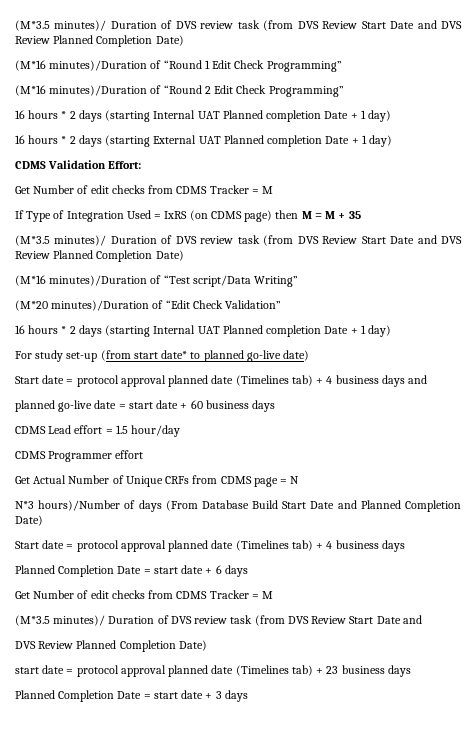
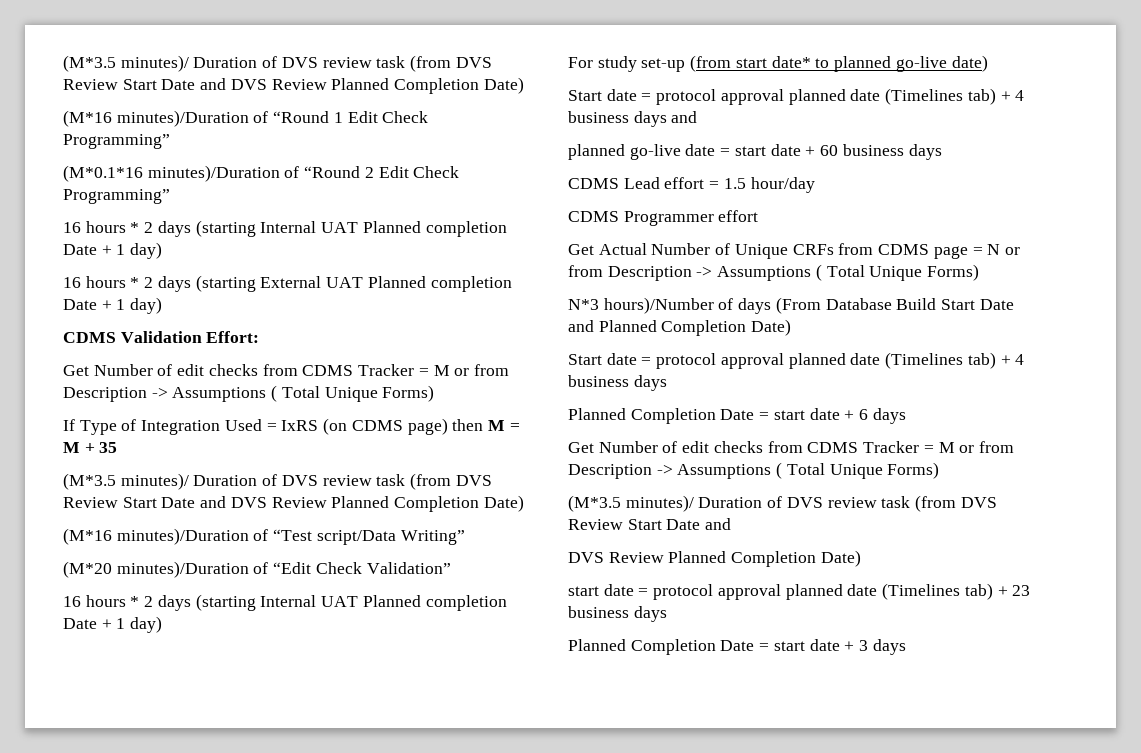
- (M*16 minutes)/Duration of “Round 2 Edit Check Programming”
+ (M*0.1*16 minutes)/Duration of “Round 2 Edit Check Programming”
  CDMS Validation Effort:
- Get Number of edit checks from CDMS Tracker = M
+ Get Number of edit checks from CDMS Tracker = M or from Description -> Assumptions ( Total Unique Forms)
- Get Actual Number of Unique CRFs from CDMS page = N
+ Get Actual Number of Unique CRFs from CDMS page = N or from Description -> Assumptions ( Total Unique Forms)
  Planned Completion Date = start date + 6 days
- Get Number of edit checks from CDMS Tracker = M
+ Get Number of edit checks from CDMS Tracker = M or from Description -> Assumptions ( Total Unique Forms)

